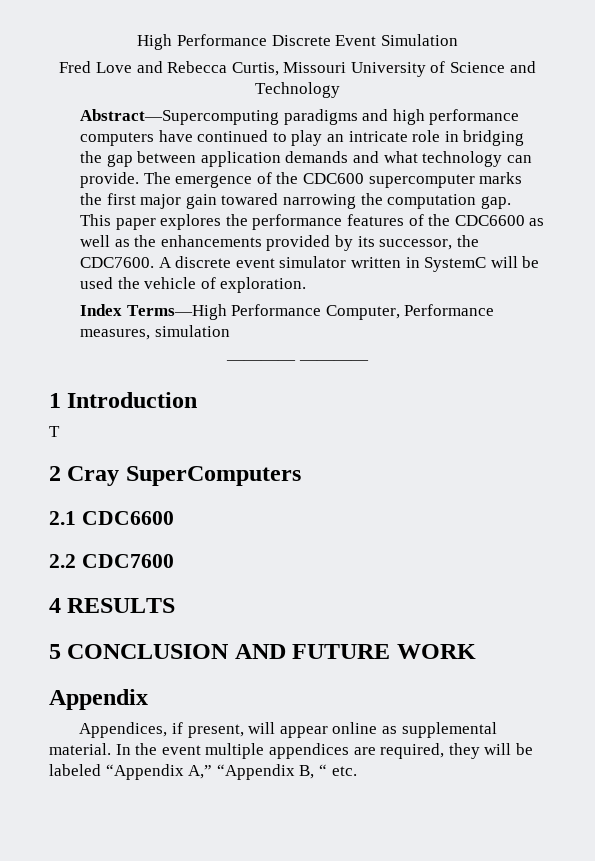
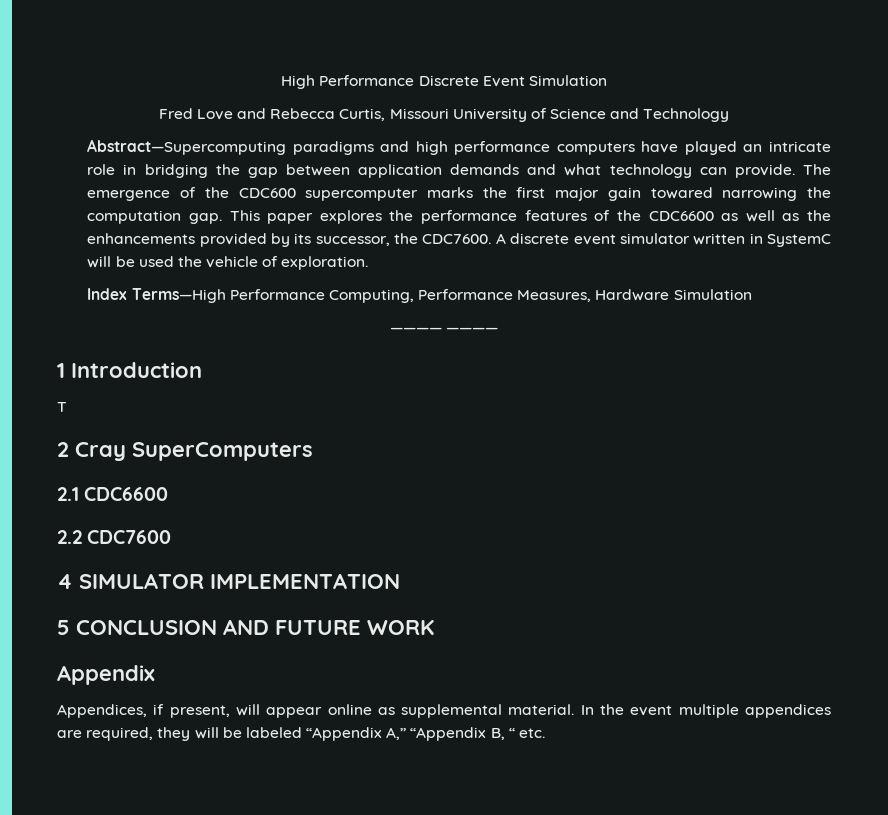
- Abstract—Supercomputing paradigms and high performance computers have continued to play an intricate role in bridging the gap between application demands and what technology can provide.
+ Abstract—Supercomputing paradigms and high performance computers have played an intricate role in bridging the gap between application demands and what technology can provide.
- Index Terms—High Performance Computer, Performance measures, simulation
+ Index Terms—High Performance Computing, Performance Measures, Hardware Simulation
- 4 RESULTS
+ 4 SIMULATOR IMPLEMENTATION

